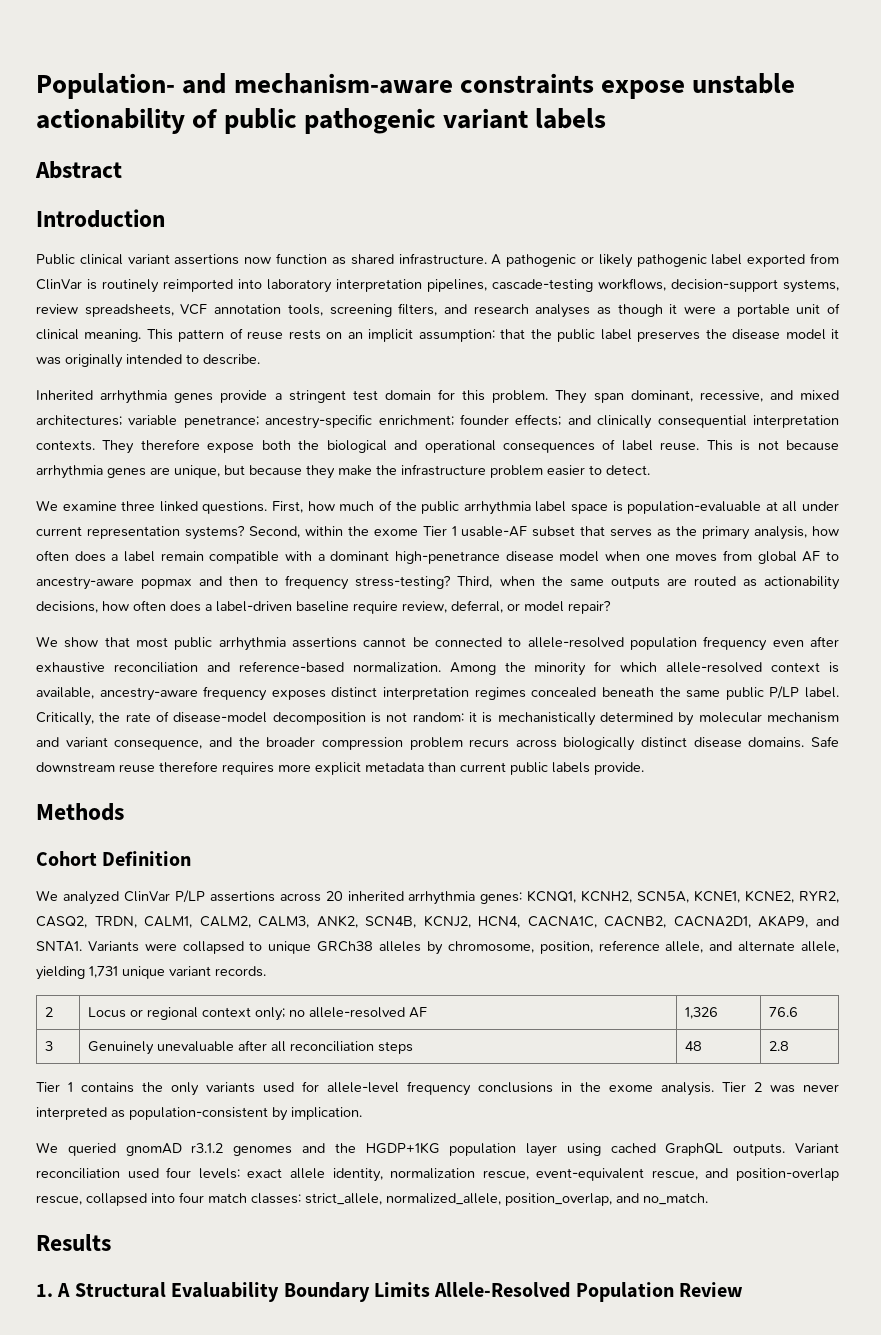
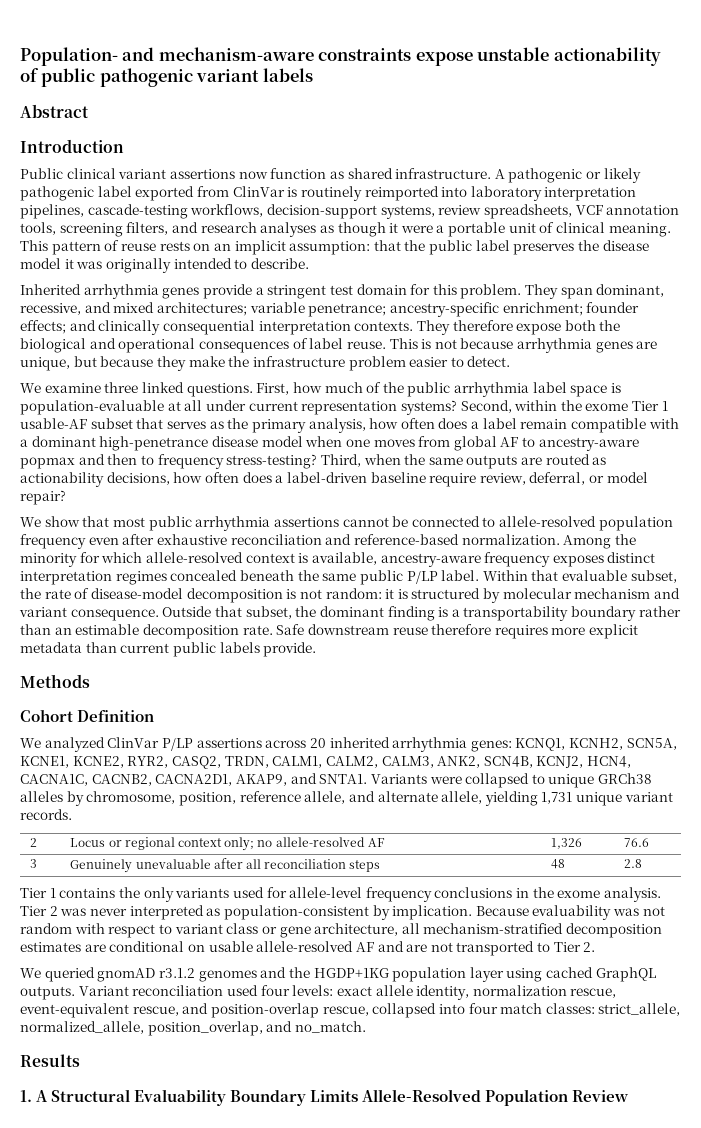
- Critically, the rate of disease-model decomposition is not random: it is mechanistically determined by molecular mechanism and variant consequence, and the broader compression problem recurs across biologically distinct disease domains.
+ Within that evaluable subset, the rate of disease-model decomposition is not random: it is structured by molecular mechanism and variant consequence. Outside that subset, the dominant finding is a transportability boundary rather than an estimable decomposition rate.
+ Because evaluability was not random with respect to variant class or gene architecture, all mechanism-stratified decomposition estimates are conditional on usable allele-resolved AF and are not transported to Tier 2.

